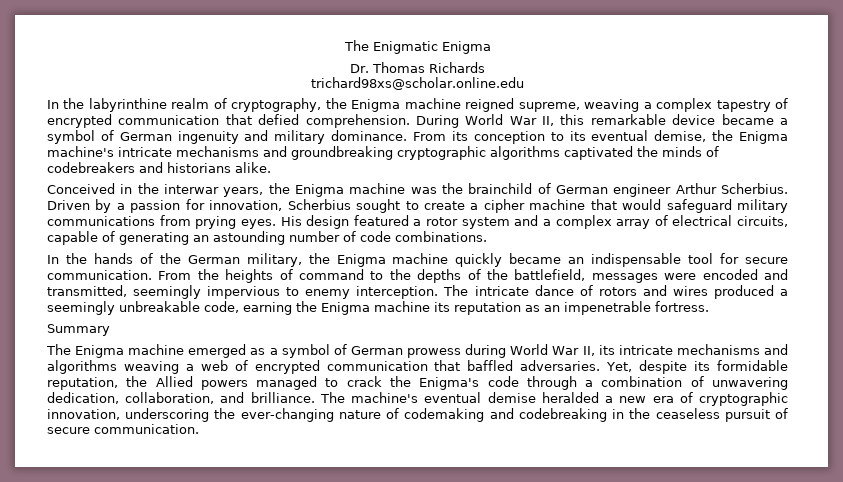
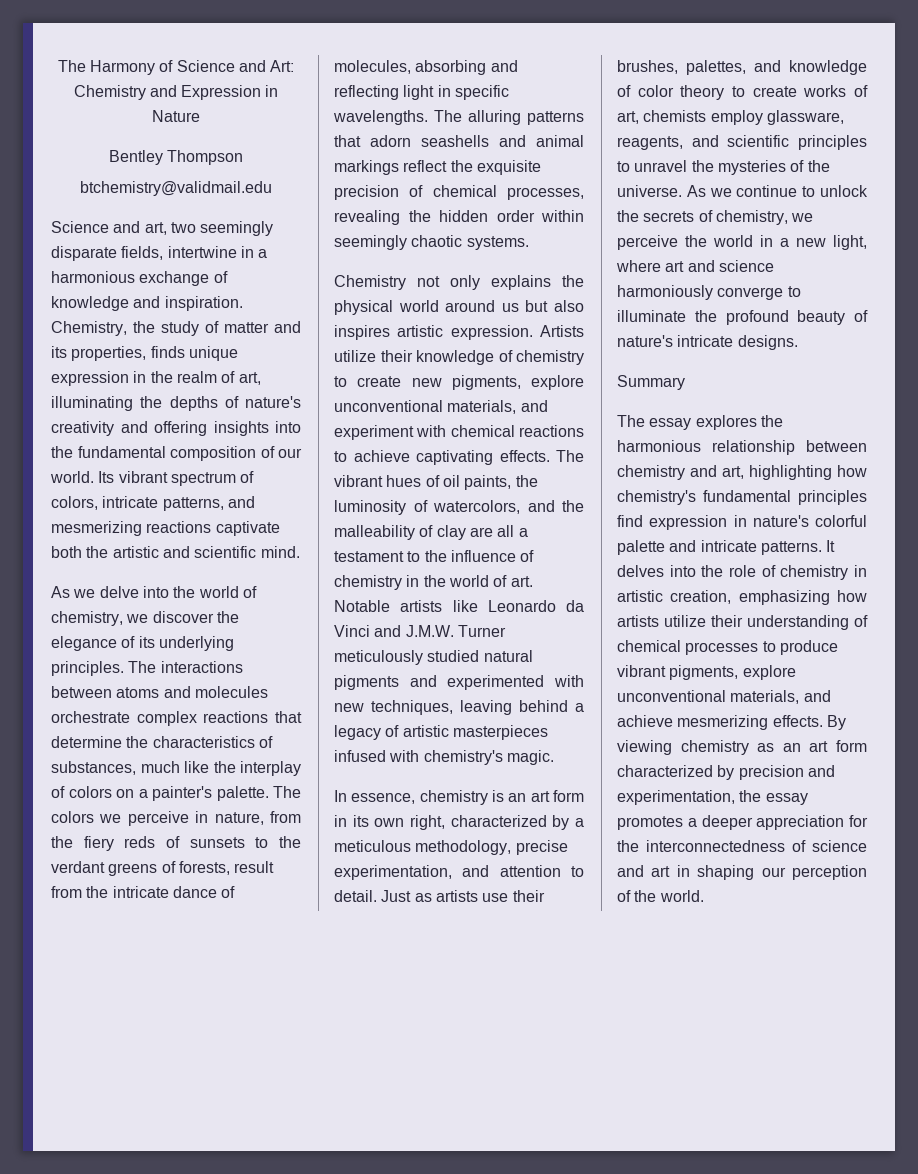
- The Enigmatic Enigma
- Dr. Thomas Richards
- trichard98xs@scholar.online.edu
- In the labyrinthine realm of cryptography, the Enigma machine reigned supreme, weaving a complex tapestry of encrypted communication that defied comprehension. During World War II, this remarkable device became a symbol of German ingenuity and military dominance. From its conception to its eventual demise, the Enigma machine's intricate mechanisms and groundbreaking cryptographic algorithms captivated the minds of codebreakers and historians alike.
- Conceived in the interwar years, the Enigma machine was the brainchild of German engineer Arthur Scherbius. Driven by a passion for innovation, Scherbius sought to create a cipher machine that would safeguard military communications from prying eyes. His design featured a rotor system and a complex array of electrical circuits, capable of generating an astounding number of code combinations.
- In the hands of the German military, the Enigma machine quickly became an indispensable tool for secure communication. From the heights of command to the depths of the battlefield, messages were encoded and transmitted, seemingly impervious to enemy interception. The intricate dance of rotors and wires produced a seemingly unbreakable code, earning the Enigma machine its reputation as an impenetrable fortress.
+ The Harmony of Science and Art: Chemistry and Expression in Nature
+ Bentley Thompson
+ btchemistry@validmail.edu
+ Science and art, two seemingly disparate fields, intertwine in a harmonious exchange of knowledge and inspiration. Chemistry, the study of matter and its properties, finds unique expression in the realm of art, illuminating the depths of nature's creativity and offering insights into the fundamental composition of our world. Its vibrant spectrum of colors, intricate patterns, and mesmerizing reactions captivate both the artistic and scientific mind.
+ As we delve into the world of chemistry, we discover the elegance of its underlying principles. The interactions between atoms and molecules orchestrate complex reactions that determine the characteristics of substances, much like the interplay of colors on a painter's palette. The colors we perceive in nature, from the fiery reds of sunsets to the verdant greens of forests, result from the intricate dance of molecules, absorbing and reflecting light in specific wavelengths. The alluring patterns that adorn seashells and animal markings reflect the exquisite precision of chemical processes, revealing the hidden order within seemingly chaotic systems.
+ Chemistry not only explains the physical world around us but also inspires artistic expression. Artists utilize their knowledge of chemistry to create new pigments, explore unconventional materials, and experiment with chemical reactions to achieve captivating effects. The vibrant hues of oil paints, the luminosity of watercolors, and the malleability of clay are all a testament to the influence of chemistry in the world of art. Notable artists like Leonardo da Vinci and J.M.W. Turner meticulously studied natural pigments and experimented with new techniques, leaving behind a legacy of artistic masterpieces infused with chemistry's magic.
+ In essence, chemistry is an art form in its own right, characterized by a meticulous methodology, precise experimentation, and attention to detail. Just as artists use their brushes, palettes, and knowledge of color theory to create works of art, chemists employ glassware, reagents, and scientific principles to unravel the mysteries of the universe. As we continue to unlock the secrets of chemistry, we perceive the world in a new light, where art and science harmoniously converge to illuminate the profound beauty of nature's intricate designs.
  Summary
- The Enigma machine emerged as a symbol of German prowess during World War II, its intricate mechanisms and algorithms weaving a web of encrypted communication that baffled adversaries. Yet, despite its formidable reputation, the Allied powers managed to crack the Enigma's code through a combination of unwavering dedication, collaboration, and brilliance. The machine's eventual demise heralded a new era of cryptographic innovation, underscoring the ever-changing nature of codemaking and codebreaking in the ceaseless pursuit of secure communication.
+ The essay explores the harmonious relationship between chemistry and art, highlighting how chemistry's fundamental principles find expression in nature's colorful palette and intricate patterns. It delves into the role of chemistry in artistic creation, emphasizing how artists utilize their understanding of chemical processes to produce vibrant pigments, explore unconventional materials, and achieve mesmerizing effects. By viewing chemistry as an art form characterized by precision and experimentation, the essay promotes a deeper appreciation for the interconnectedness of science and art in shaping our perception of the world.

